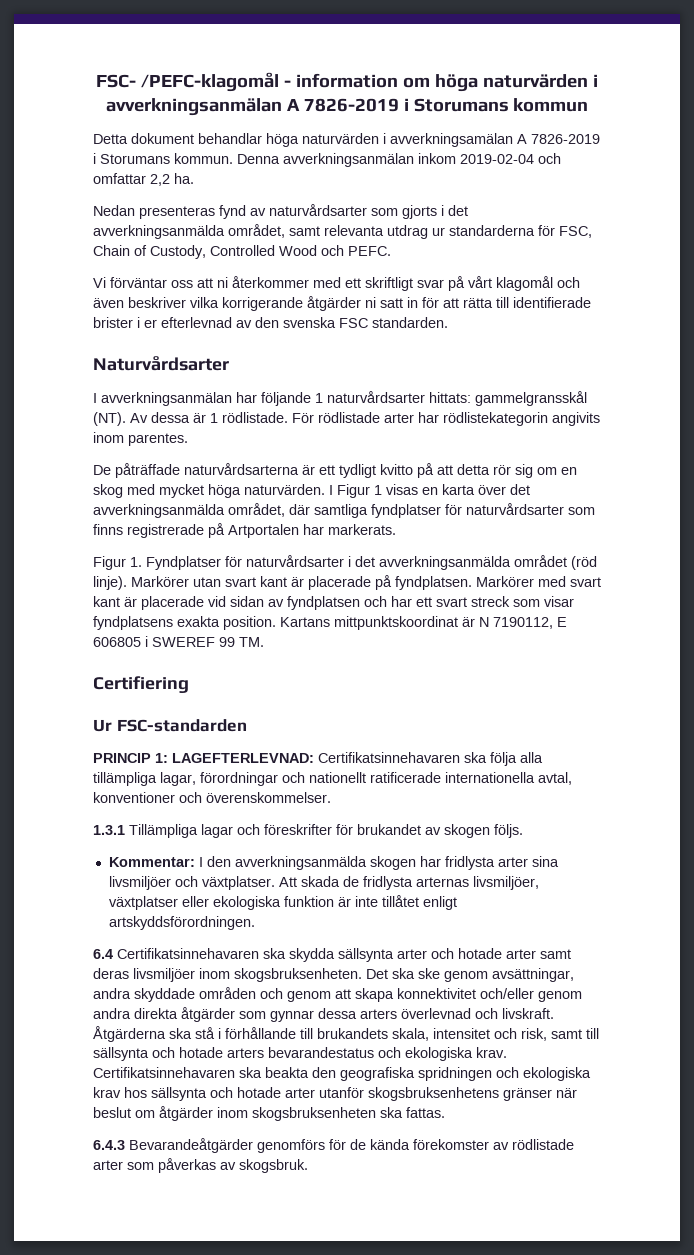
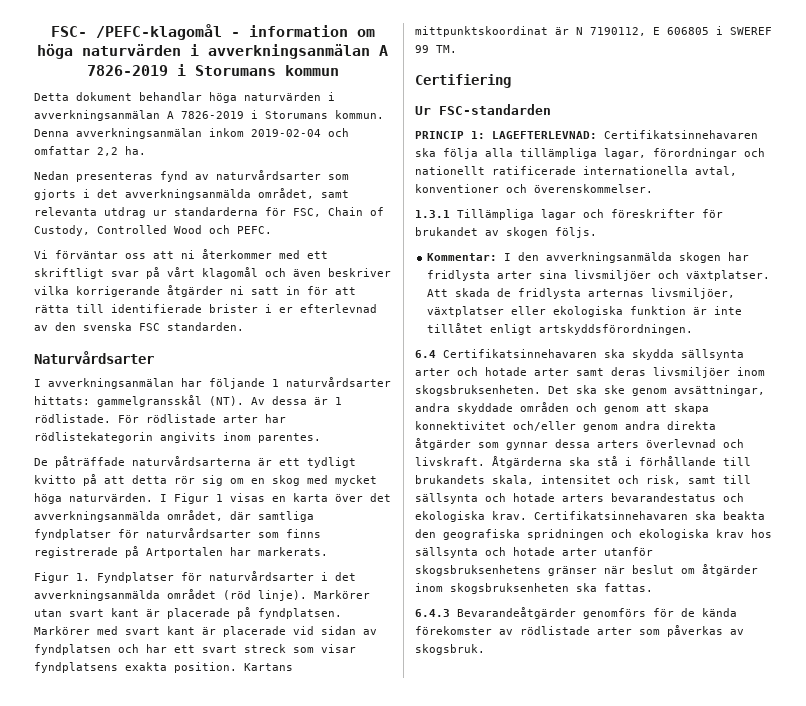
- Detta dokument behandlar höga naturvärden i avverkningsamälan A 7826-2019 i Storumans kommun.
+ Detta dokument behandlar höga naturvärden i avverkningsanmälan A 7826-2019 i Storumans kommun.

